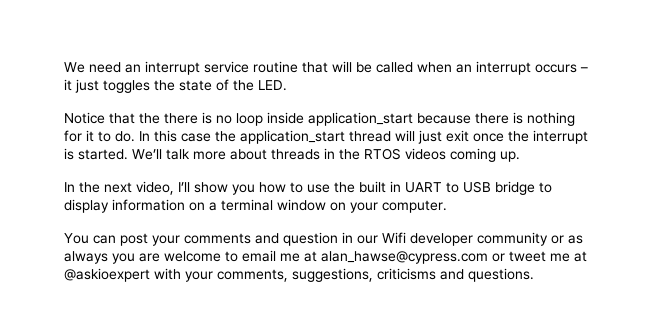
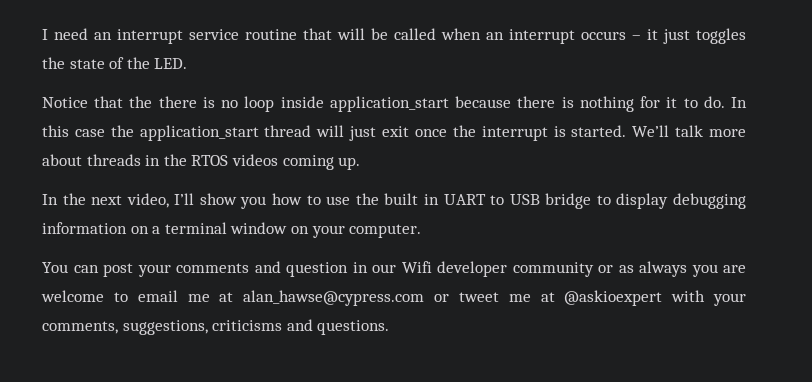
- We need an interrupt service routine that will be called when an interrupt occurs – it just toggles the state of the LED.
+ I need an interrupt service routine that will be called when an interrupt occurs – it just toggles the state of the LED.
- In the next video, I’ll show you how to use the built in UART to USB bridge to display information on a terminal window on your computer.
+ In the next video, I’ll show you how to use the built in UART to USB bridge to display debugging information on a terminal window on your computer.

